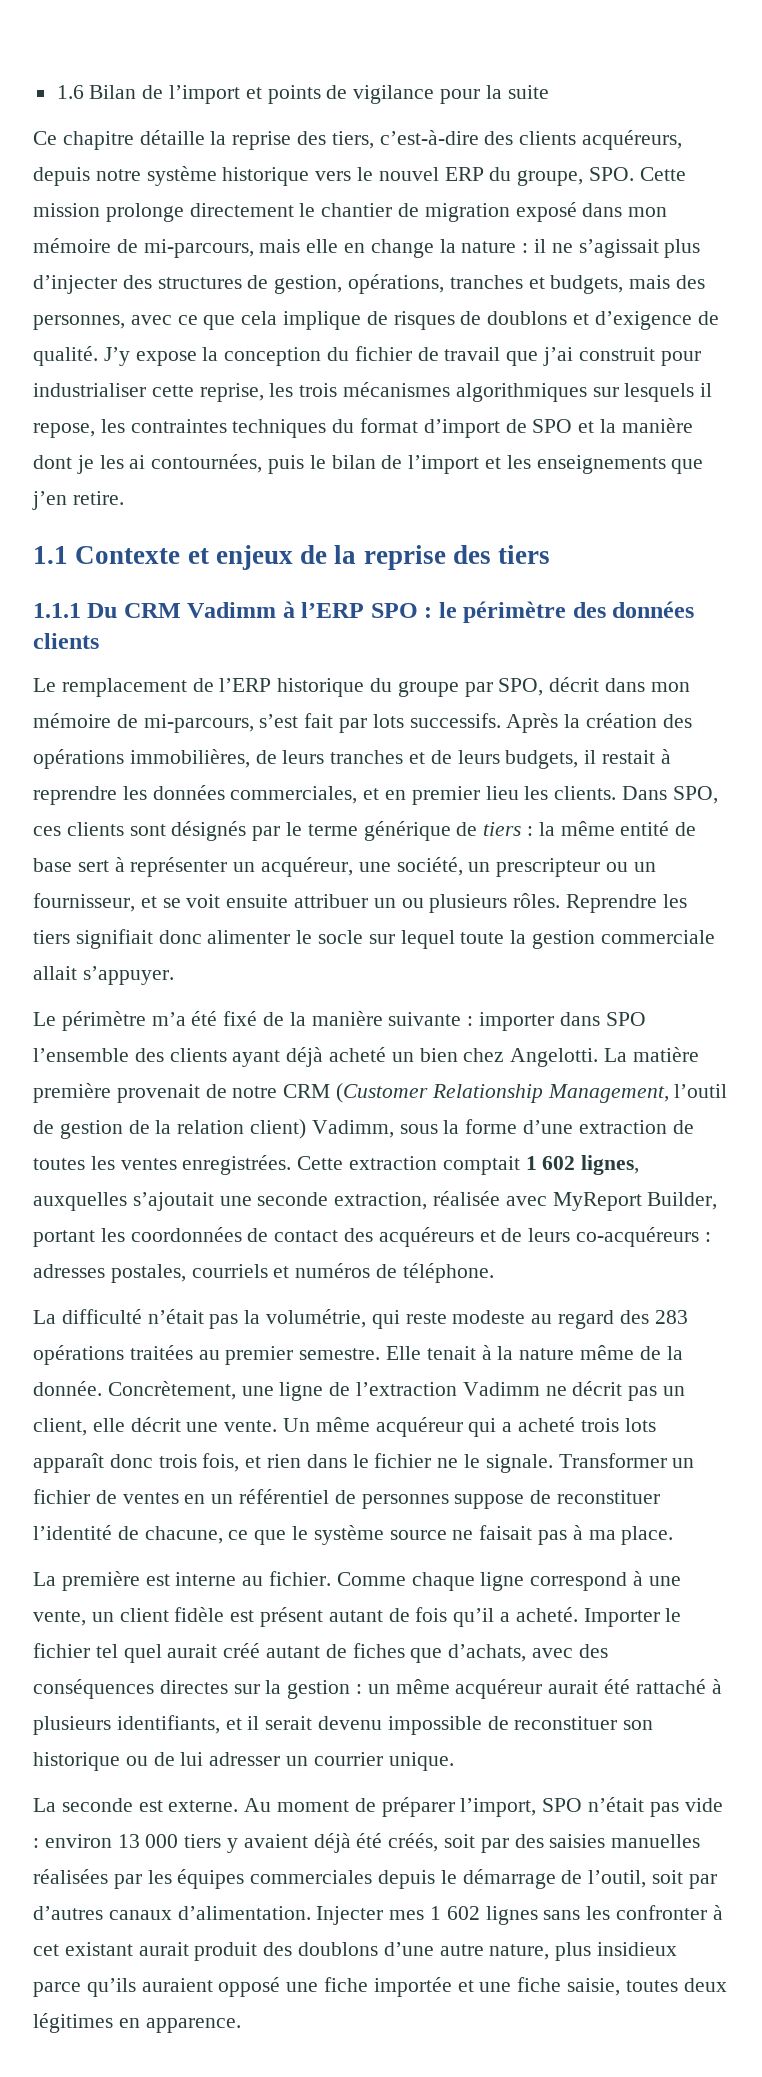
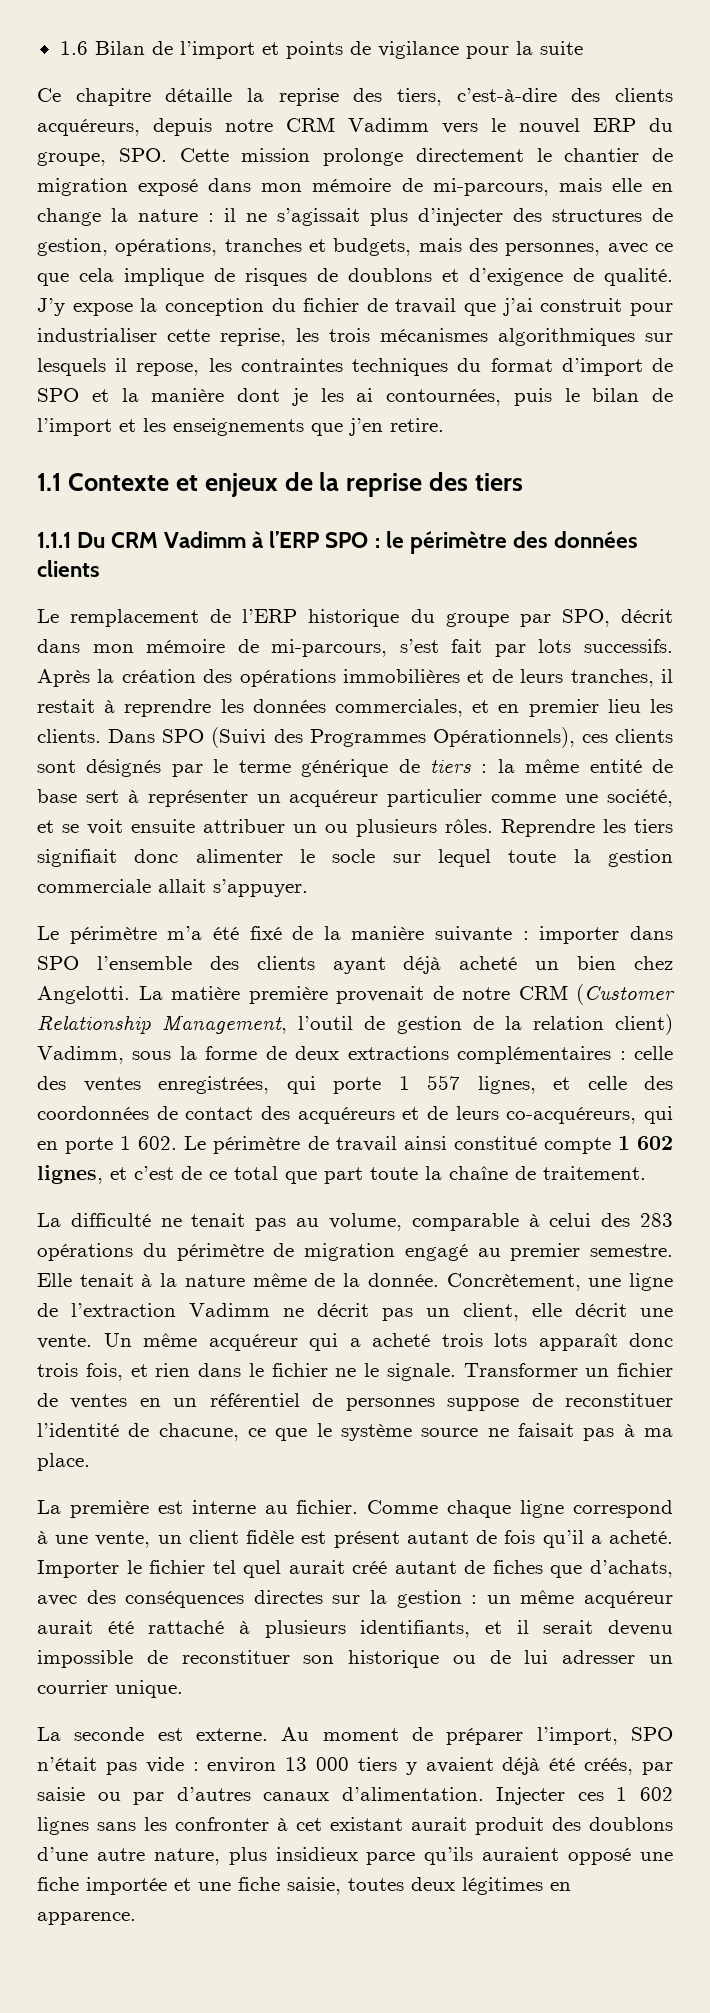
- Ce chapitre détaille la reprise des tiers, c’est-à-dire des clients acquéreurs, depuis notre système historique vers le nouvel ERP du groupe, SPO. Cette mission prolonge directement le chantier de migration exposé dans mon mémoire de mi-parcours, mais elle en change la nature :
+ Ce chapitre détaille la reprise des tiers, c’est-à-dire des clients acquéreurs, depuis notre CRM Vadimm vers le nouvel ERP du groupe, SPO. Cette mission prolonge directement le chantier de migration exposé dans mon mémoire de mi-parcours, mais elle en change la nature :
- Après la création des opérations immobilières, de leurs tranches et de leurs budgets, il restait à reprendre les données commerciales, et en premier lieu les clients.
+ Après la création des opérations immobilières et de leurs tranches, il restait à reprendre les données commerciales, et en premier lieu les clients.
- Dans SPO, ces clients sont désignés par le terme générique de tiers : la même entité de base sert à représenter un acquéreur, une société, un prescripteur ou un fournisseur, et se voit ensuite attribuer un ou plusieurs rôles.
+ Dans SPO (Suivi des Programmes Opérationnels), ces clients sont désignés par le terme générique de tiers : la même entité de base sert à représenter un acquéreur particulier comme une société, et se voit ensuite attribuer un ou plusieurs rôles.
- La matière première provenait de notre CRM (Customer Relationship Management, l’outil de gestion de la relation client) Vadimm, sous la forme d’une extraction de toutes les ventes enregistrées. Cette extraction comptait 1 602 lignes, auxquelles s’ajoutait une seconde extraction, réalisée avec MyReport Builder, portant les coordonnées de contact des acquéreurs et de leurs co-acquéreurs : adresses postales, courriels et numéros de téléphone.
- La difficulté n’était pas la volumétrie, qui reste modeste au regard des 283 opérations traitées au premier semestre.
+ La matière première provenait de notre CRM (Customer Relationship Management, l’outil de gestion de la relation client) Vadimm, sous la forme de deux extractions complémentaires : celle des ventes enregistrées, qui porte 1 557 lignes, et celle des coordonnées de contact des acquéreurs et de leurs co-acquéreurs, qui en porte 1 602. Le périmètre de travail ainsi constitué compte 1 602 lignes, et c’est de ce total que part toute la chaîne de traitement.
+ La difficulté ne tenait pas au volume, comparable à celui des 283 opérations du périmètre de migration engagé au premier semestre.
- Au moment de préparer l’import, SPO n’était pas vide : environ 13 000 tiers y avaient déjà été créés, soit par des saisies manuelles réalisées par les équipes commerciales depuis le démarrage de l’outil, soit par d’autres canaux d’alimentation.
+ Au moment de préparer l’import, SPO n’était pas vide : environ 13 000 tiers y avaient déjà été créés, par saisie ou par d’autres canaux d’alimentation.
- Injecter mes 1 602 lignes sans les confronter à cet existant aurait produit des doublons d’une autre nature, plus insidieux parce qu’ils auraient opposé une fiche importée et une fiche saisie, toutes deux légitimes en apparence.
+ Injecter ces 1 602 lignes sans les confronter à cet existant aurait produit des doublons d’une autre nature, plus insidieux parce qu’ils auraient opposé une fiche importée et une fiche saisie, toutes deux légitimes en apparence.

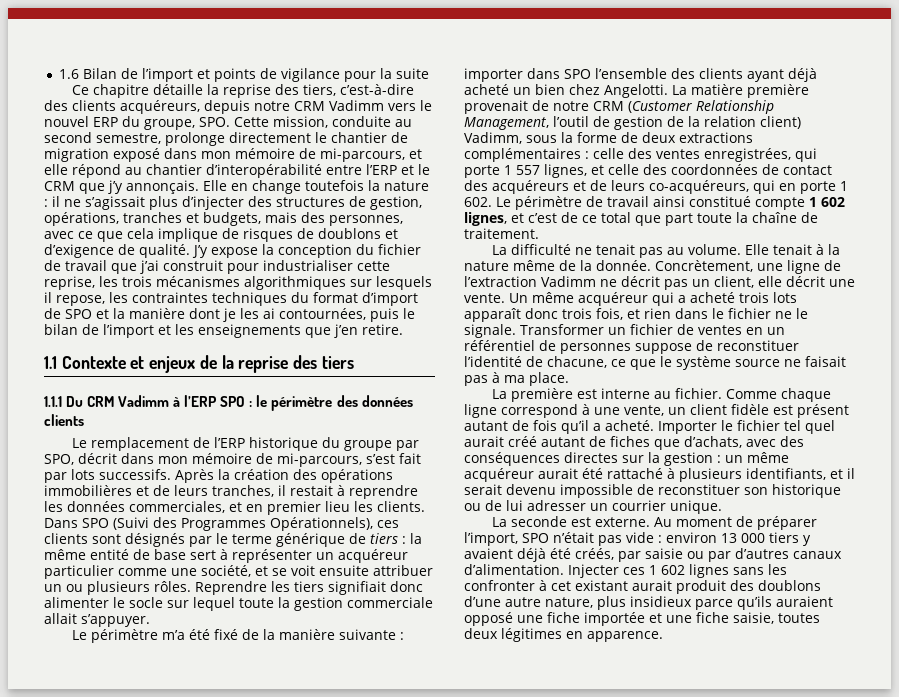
- Ce chapitre détaille la reprise des tiers, c’est-à-dire des clients acquéreurs, depuis notre CRM Vadimm vers le nouvel ERP du groupe, SPO. Cette mission prolonge directement le chantier de migration exposé dans mon mémoire de mi-parcours, mais elle en change la nature :
+ Ce chapitre détaille la reprise des tiers, c’est-à-dire des clients acquéreurs, depuis notre CRM Vadimm vers le nouvel ERP du groupe, SPO. Cette mission, conduite au second semestre, prolonge directement le chantier de migration exposé dans mon mémoire de mi-parcours, et elle répond au chantier d’interopérabilité entre l’ERP et le CRM que j’y annonçais. Elle en change toutefois la nature :
- La difficulté ne tenait pas au volume, comparable à celui des 283 opérations du périmètre de migration engagé au premier semestre.
+ La difficulté ne tenait pas au volume.

